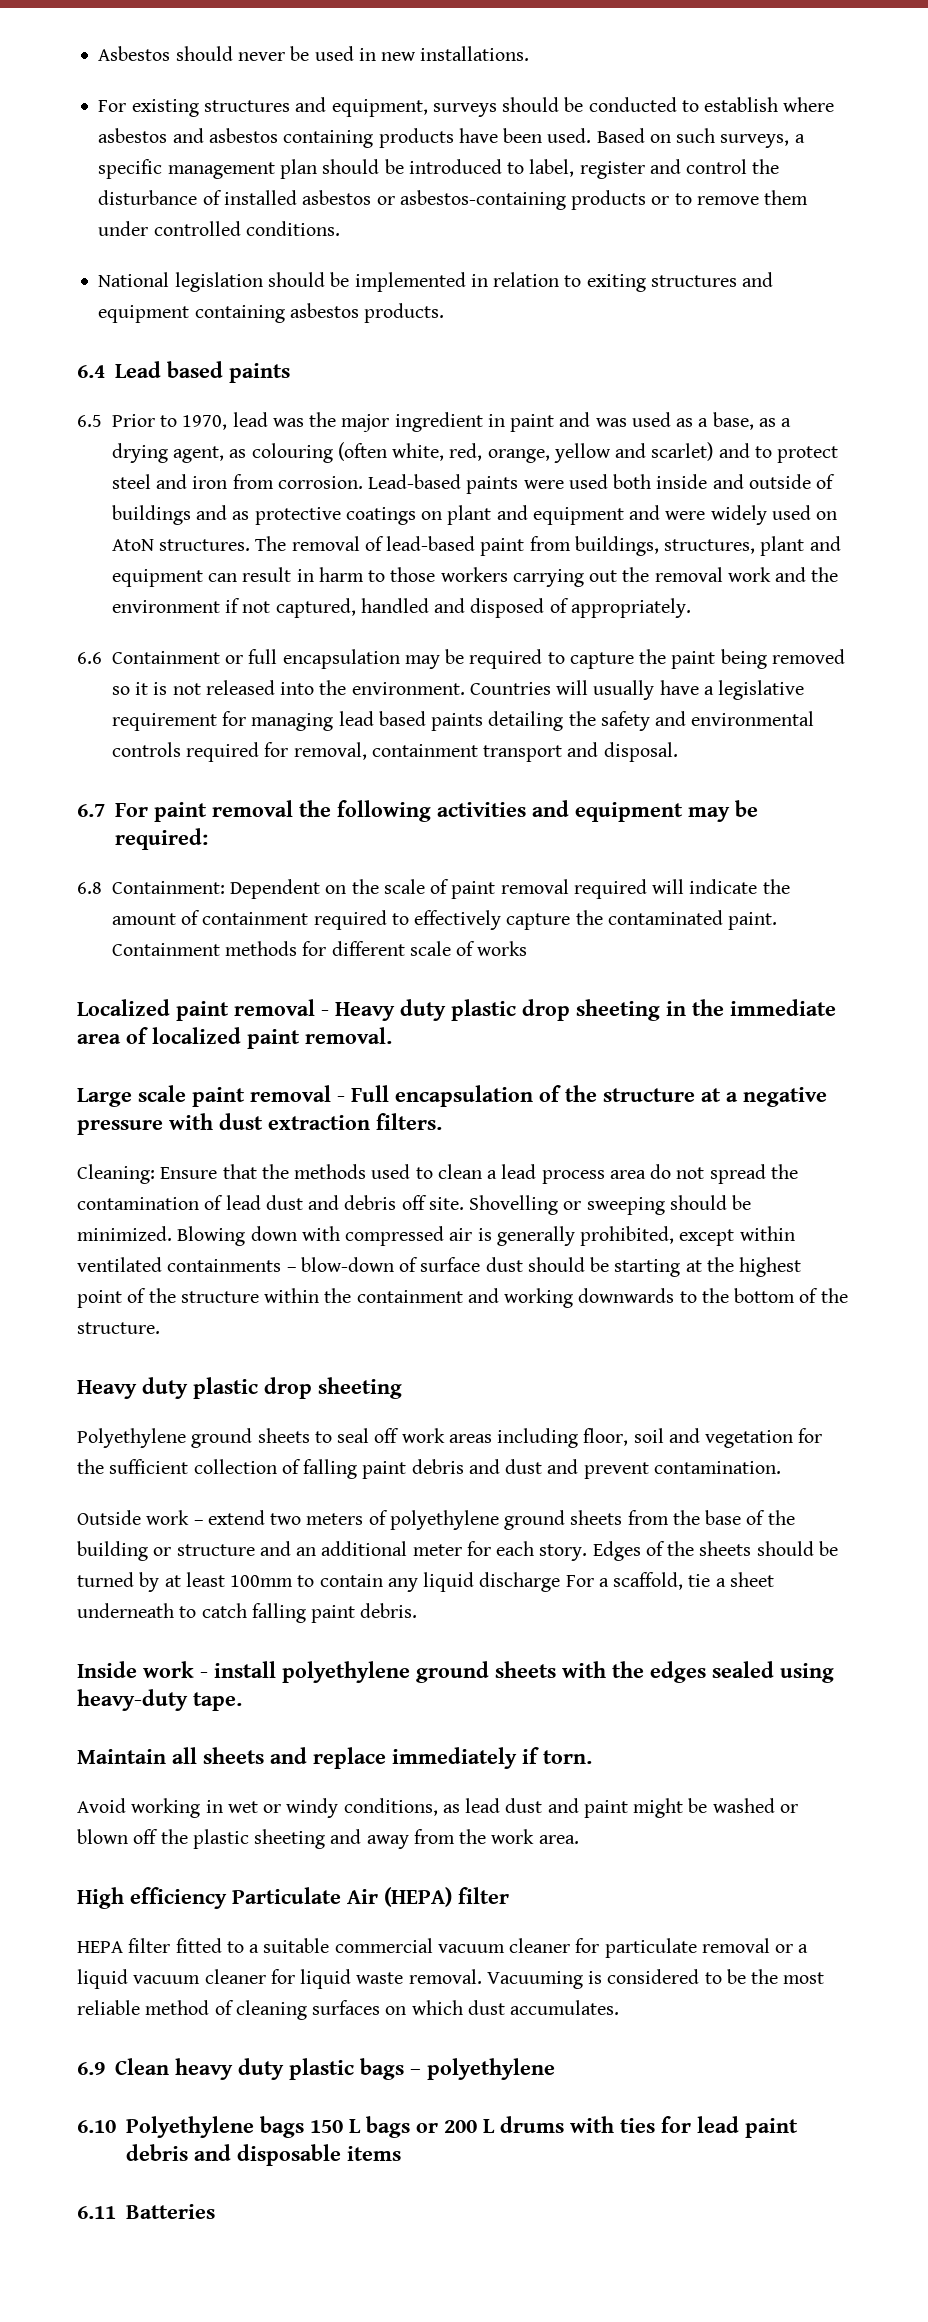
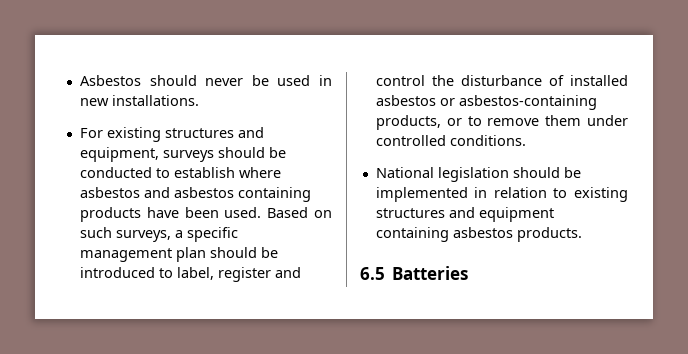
- Based on such surveys, a specific management plan should be introduced to label, register and control the disturbance of installed asbestos or asbestos-containing products or to remove them under controlled conditions.
+ Based on such surveys, a specific management plan should be introduced to label, register and control the disturbance of installed asbestos or asbestos-containing products, or to remove them under controlled conditions.
- National legislation should be implemented in relation to exiting structures and equipment containing asbestos products.
+ National legislation should be implemented in relation to existing structures and equipment containing asbestos products.
- 6.4 Lead based paints
- 6.5 Prior to 1970, lead was the major ingredient in paint and was used as a base, as a drying agent, as colouring (often white, red, orange, yellow and scarlet) and to protect steel and iron from corrosion. Lead-based paints were used both inside and outside of buildings and as protective coatings on plant and equipment and were widely used on AtoN structures. The removal of lead-based paint from buildings, structures, plant and equipment can result in harm to those workers carrying out the removal work and the environment if not captured, handled and disposed of appropriately.
- 6.6 Containment or full encapsulation may be required to capture the paint being removed so it is not released into the environment. Countries will usually have a legislative requirement for managing lead based paints detailing the safety and environmental controls required for removal, containment transport and disposal.
- 6.7 For paint removal the following activities and equipment may be required:
- 6.8 Containment: Dependent on the scale of paint removal required will indicate the amount of containment required to effectively capture the contaminated paint. Containment methods for different scale of works
- Localized paint removal - Heavy duty plastic drop sheeting in the immediate area of localized paint removal.
- Large scale paint removal - Full encapsulation of the structure at a negative pressure with dust extraction filters.
- Cleaning: Ensure that the methods used to clean a lead process area do not spread the contamination of lead dust and debris off site. Shovelling or sweeping should be minimized. Blowing down with compressed air is generally prohibited, except within ventilated containments – blow-down of surface dust should be starting at the highest point of the structure within the containment and working downwards to the bottom of the structure.
- Heavy duty plastic drop sheeting
- Polyethylene ground sheets to seal off work areas including floor, soil and vegetation for the sufficient collection of falling paint debris and dust and prevent contamination.
- Outside work – extend two meters of polyethylene ground sheets from the base of the building or structure and an additional meter for each story. Edges of the sheets should be turned by at least 100mm to contain any liquid discharge For a scaffold, tie a sheet underneath to catch falling paint debris.
- Inside work - install polyethylene ground sheets with the edges sealed using heavy-duty tape.
- Maintain all sheets and replace immediately if torn.
- Avoid working in wet or windy conditions, as lead dust and paint might be washed or blown off the plastic sheeting and away from the work area.
- High efficiency Particulate Air (HEPA) filter
- HEPA filter fitted to a suitable commercial vacuum cleaner for particulate removal or a liquid vacuum cleaner for liquid waste removal. Vacuuming is considered to be the most reliable method of cleaning surfaces on which dust accumulates.
- 6.9 Clean heavy duty plastic bags – polyethylene
- 6.10 Polyethylene bags 150 L bags or 200 L drums with ties for lead paint debris and disposable items
- 6.11 Batteries
+ 6.5 Batteries

